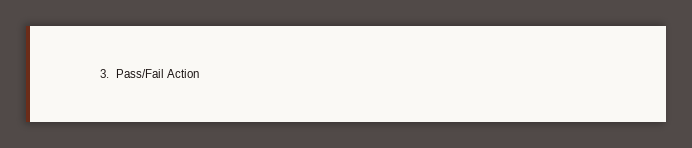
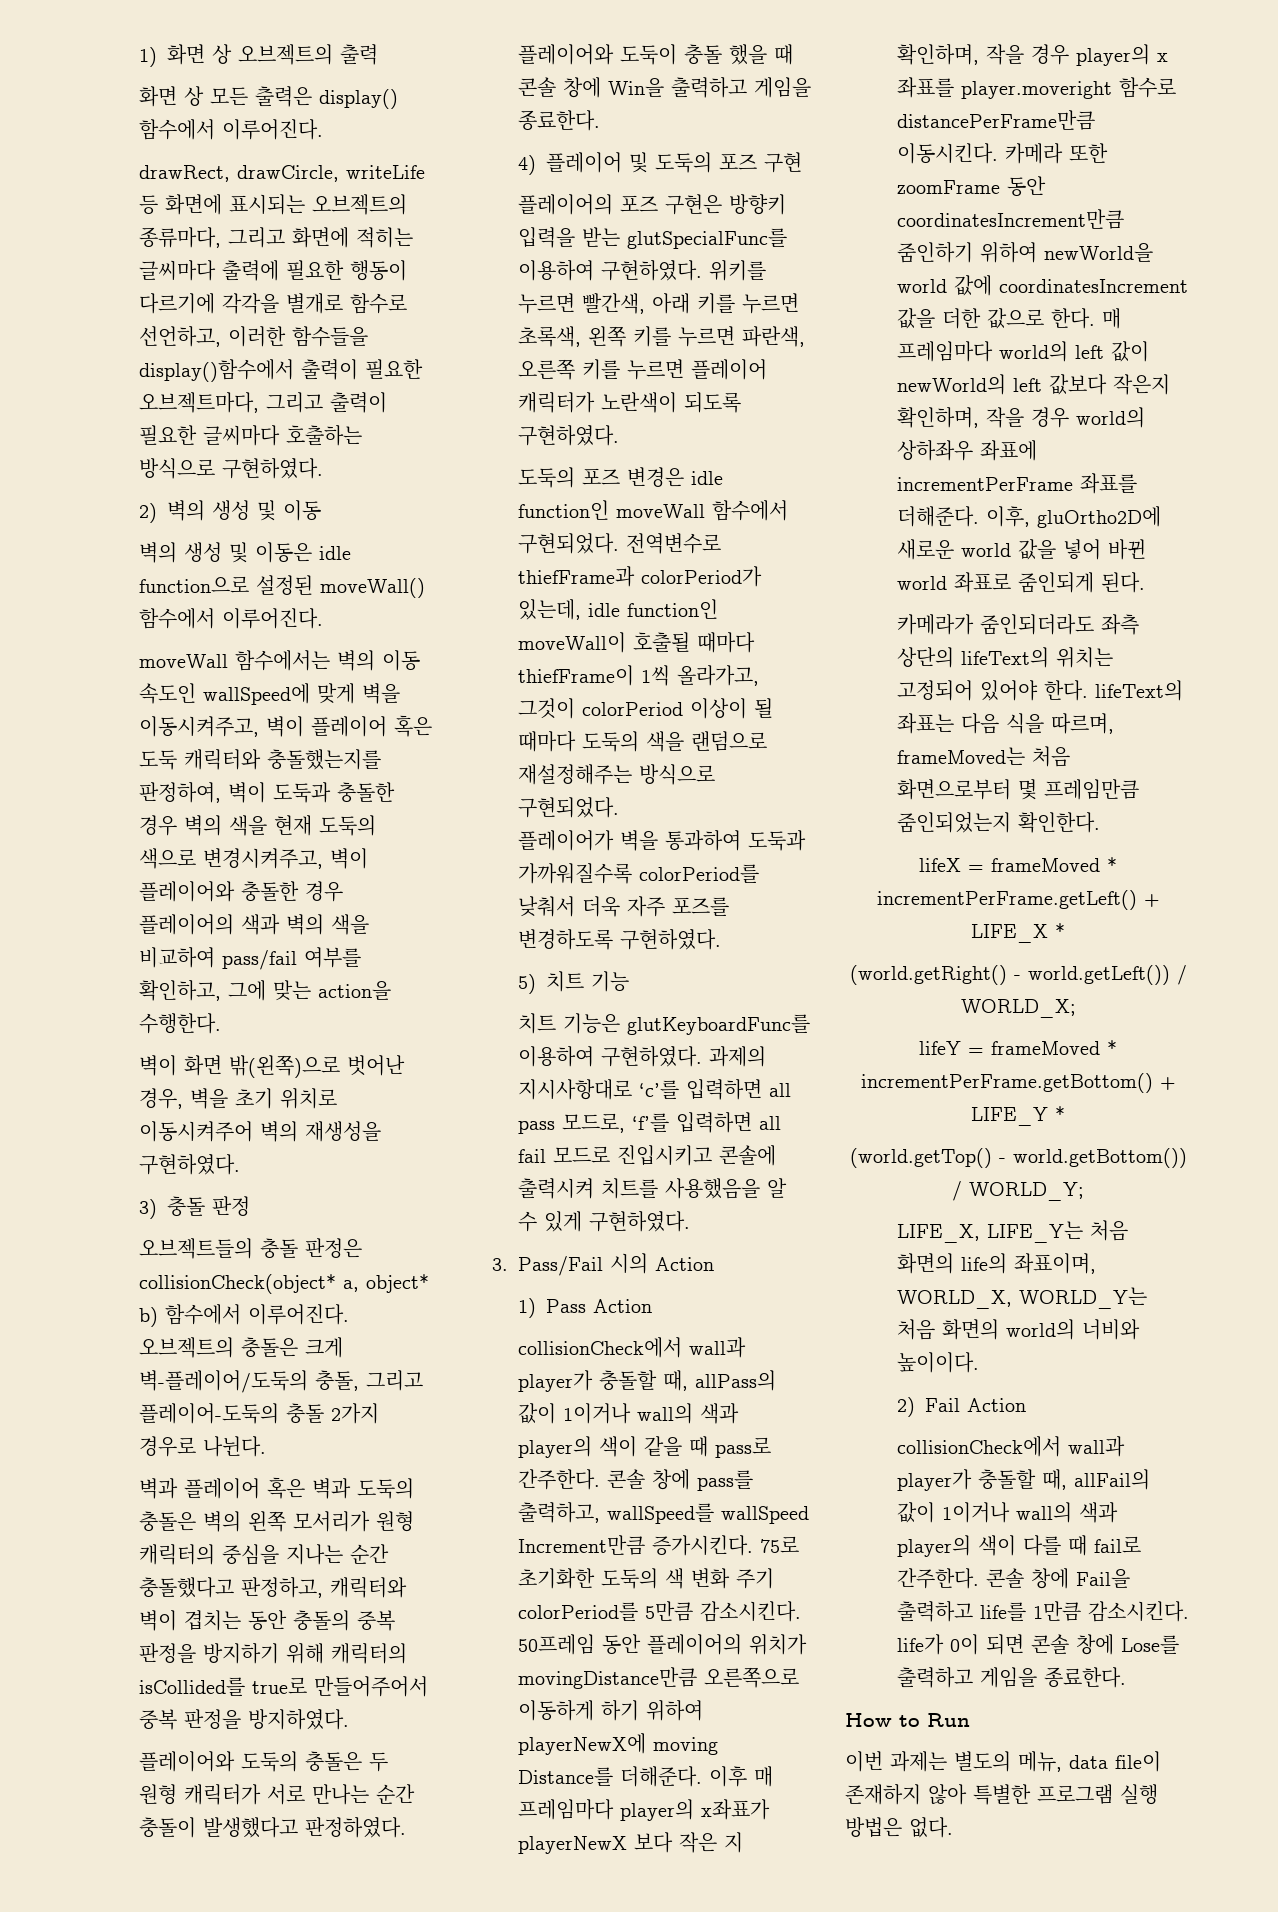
+ 1) 화면 상 오브젝트의 출력
+ 화면 상 모든 출력은 display() 함수에서 이루어진다.
+ drawRect, drawCircle, writeLife 등 화면에 표시되는 오브젝트의 종류마다, 그리고 화면에 적히는 글씨마다 출력에 필요한 행동이 다르기에 각각을 별개로 함수로 선언하고, 이러한 함수들을 display()함수에서 출력이 필요한 오브젝트마다, 그리고 출력이 필요한 글씨마다 호출하는 방식으로 구현하였다.
+ 2) 벽의 생성 및 이동
+ 벽의 생성 및 이동은 idle function으로 설정된 moveWall() 함수에서 이루어진다.
+ moveWall 함수에서는 벽의 이동 속도인 wallSpeed에 맞게 벽을 이동시켜주고, 벽이 플레이어 혹은 도둑 캐릭터와 충돌했는지를 판정하여, 벽이 도둑과 충돌한 경우 벽의 색을 현재 도둑의 색으로 변경시켜주고, 벽이 플레이어와 충돌한 경우 플레이어의 색과 벽의 색을 비교하여 pass/fail 여부를 확인하고, 그에 맞는 action을 수행한다.
+ 벽이 화면 밖(왼쪽)으로 벗어난 경우, 벽을 초기 위치로 이동시켜주어 벽의 재생성을 구현하였다.
+ 3) 충돌 판정
+ 오브젝트들의 충돌 판정은 collisionCheck(object* a, object* b) 함수에서 이루어진다. 오브젝트의 충돌은 크게 벽-플레이어/도둑의 충돌, 그리고 플레이어-도둑의 충돌 2가지 경우로 나뉜다.
+ 벽과 플레이어 혹은 벽과 도둑의 충돌은 벽의 왼쪽 모서리가 원형 캐릭터의 중심을 지나는 순간 충돌했다고 판정하고, 캐릭터와 벽이 겹치는 동안 충돌의 중복 판정을 방지하기 위해 캐릭터의 isCollided를 true로 만들어주어서 중복 판정을 방지하였다.
+ 플레이어와 도둑의 충돌은 두 원형 캐릭터가 서로 만나는 순간 충돌이 발생했다고 판정하였다. 플레이어와 도둑이 충돌 했을 때 콘솔 창에 Win을 출력하고 게임을 종료한다.
+ 4) 플레이어 및 도둑의 포즈 구현
+ 플레이어의 포즈 구현은 방향키 입력을 받는 glutSpecialFunc를 이용하여 구현하였다. 위키를 누르면 빨간색, 아래 키를 누르면 초록색, 왼쪽 키를 누르면 파란색, 오른쪽 키를 누르면 플레이어 캐릭터가 노란색이 되도록 구현하였다.
+ 도둑의 포즈 변경은 idle function인 moveWall 함수에서 구현되었다. 전역변수로 thiefFrame과 colorPeriod가 있는데, idle function인 moveWall이 호출될 때마다 thiefFrame이 1씩 올라가고, 그것이 colorPeriod 이상이 될 때마다 도둑의 색을 랜덤으로 재설정해주는 방식으로 구현되었다.
+ 플레이어가 벽을 통과하여 도둑과 가까워질수록 colorPeriod를 낮춰서 더욱 자주 포즈를 변경하도록 구현하였다.
+ 5) 치트 기능
+ 치트 기능은 glutKeyboardFunc를 이용하여 구현하였다. 과제의 지시사항대로 ‘c’를 입력하면 all pass 모드로, ‘f’를 입력하면 all fail 모드로 진입시키고 콘솔에 출력시켜 치트를 사용했음을 알 수 있게 구현하였다.
- 3. Pass/Fail Action
+ 3. Pass/Fail 시의 Action
+ 1) Pass Action
+ collisionCheck에서 wall과 player가 충돌할 때, allPass의 값이 1이거나 wall의 색과 player의 색이 같을 때 pass로 간주한다. 콘솔 창에 pass를 출력하고, wallSpeed를 wallSpeed Increment만큼 증가시킨다. 75로 초기화한 도둑의 색 변화 주기 colorPeriod를 5만큼 감소시킨다. 50프레임 동안 플레이어의 위치가 movingDistance만큼 오른쪽으로 이동하게 하기 위하여 playerNewX에 moving Distance를 더해준다. 이후 매 프레임마다 player의 x좌표가 playerNewX 보다 작은 지 확인하며, 작을 경우 player의 x 좌표를 player.moveright 함수로 distancePerFrame만큼 이동시킨다. 카메라 또한 zoomFrame 동안 coordinatesIncrement만큼 줌인하기 위하여 newWorld을 world 값에 coordinatesIncrement 값을 더한 값으로 한다. 매 프레임마다 world의 left 값이 newWorld의 left 값보다 작은지 확인하며, 작을 경우 world의 상하좌우 좌표에 incrementPerFrame 좌표를 더해준다. 이후, gluOrtho2D에 새로운 world 값을 넣어 바뀐 world 좌표로 줌인되게 된다.
+ 카메라가 줌인되더라도 좌측 상단의 lifeText의 위치는 고정되어 있어야 한다. lifeText의 좌표는 다음 식을 따르며, frameMoved는 처음 화면으로부터 몇 프레임만큼 줌인되었는지 확인한다.
+ lifeX = frameMoved * incrementPerFrame.getLeft() + LIFE_X *
+ (world.getRight() - world.getLeft()) / WORLD_X;
+ lifeY = frameMoved * incrementPerFrame.getBottom() + LIFE_Y *
+ (world.getTop() - world.getBottom()) / WORLD_Y;
+ LIFE_X, LIFE_Y는 처음 화면의 life의 좌표이며, WORLD_X, WORLD_Y는 처음 화면의 world의 너비와 높이이다.
+ 2) Fail Action
+ collisionCheck에서 wall과 player가 충돌할 때, allFail의 값이 1이거나 wall의 색과 player의 색이 다를 때 fail로 간주한다. 콘솔 창에 Fail을 출력하고 life를 1만큼 감소시킨다. life가 0이 되면 콘솔 창에 Lose를 출력하고 게임을 종료한다.
+ How to Run
+ 이번 과제는 별도의 메뉴, data file이 존재하지 않아 특별한 프로그램 실행 방법은 없다.

